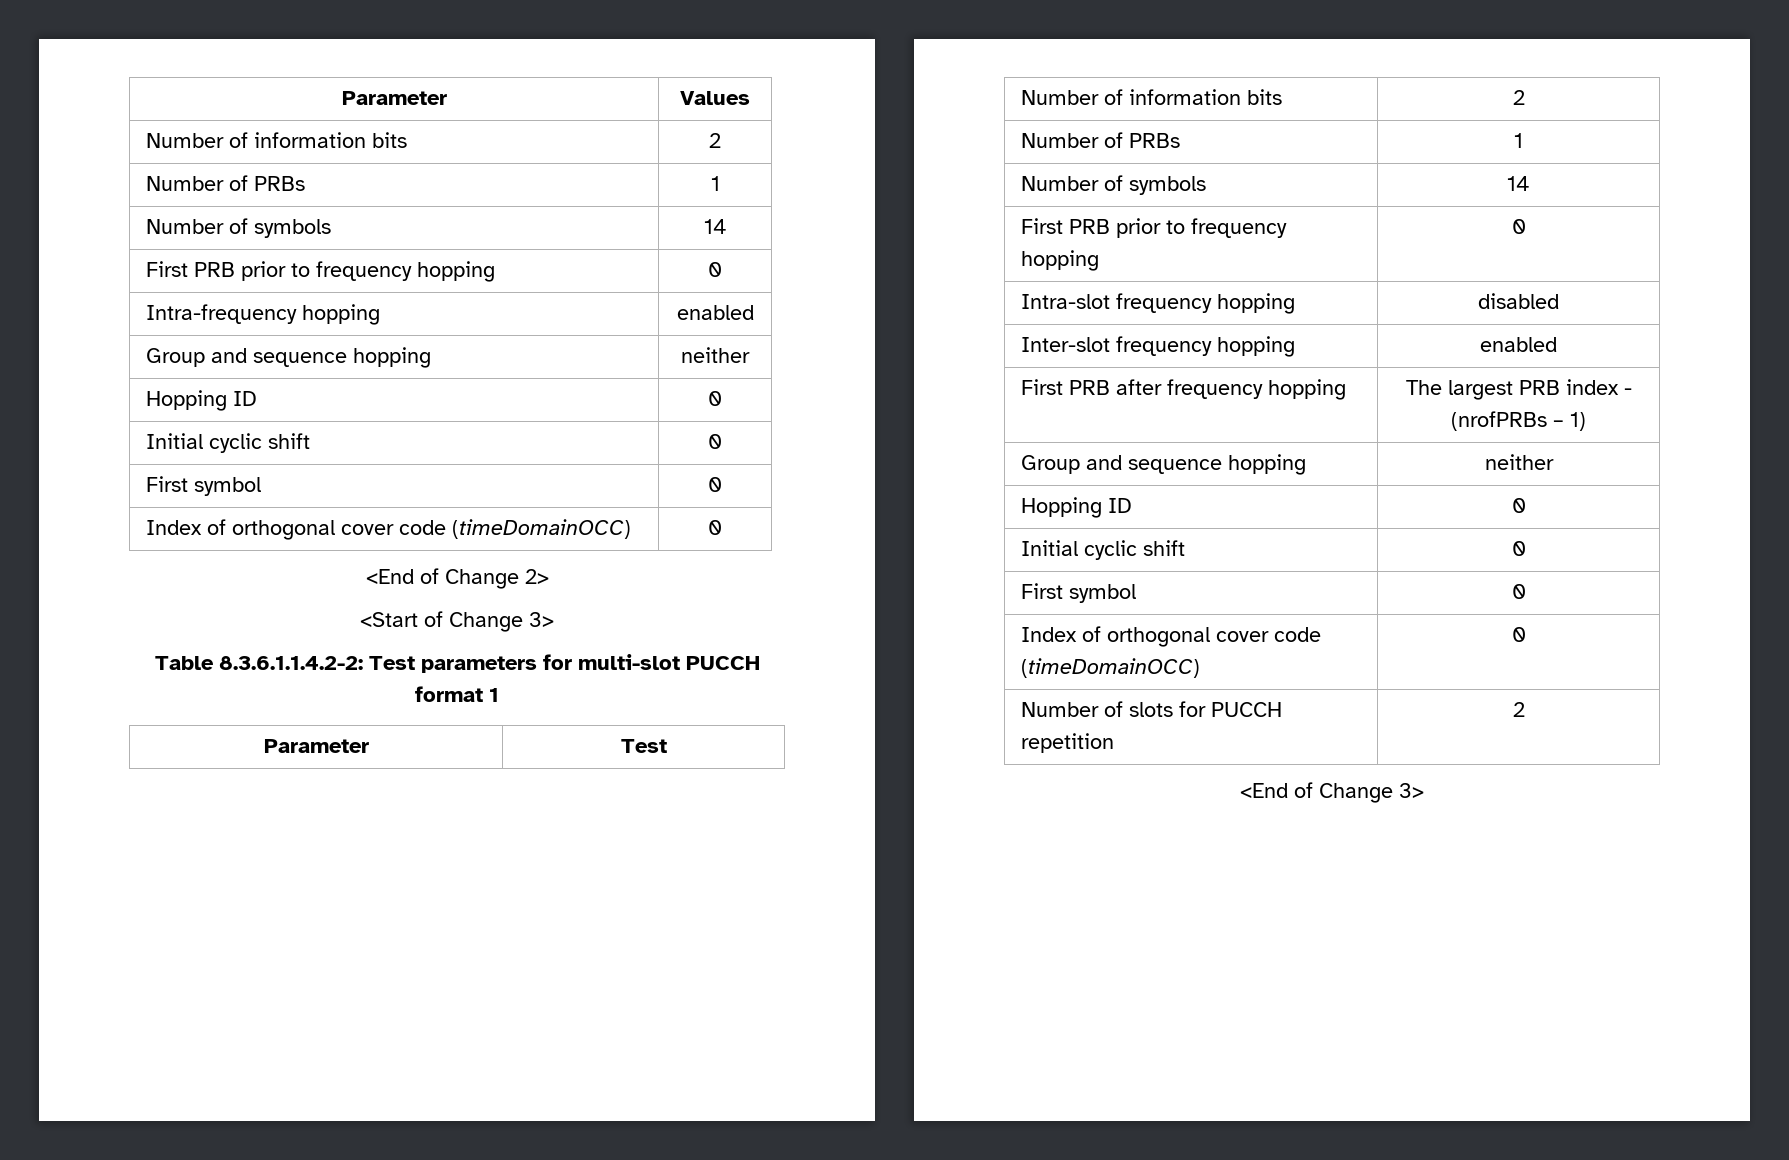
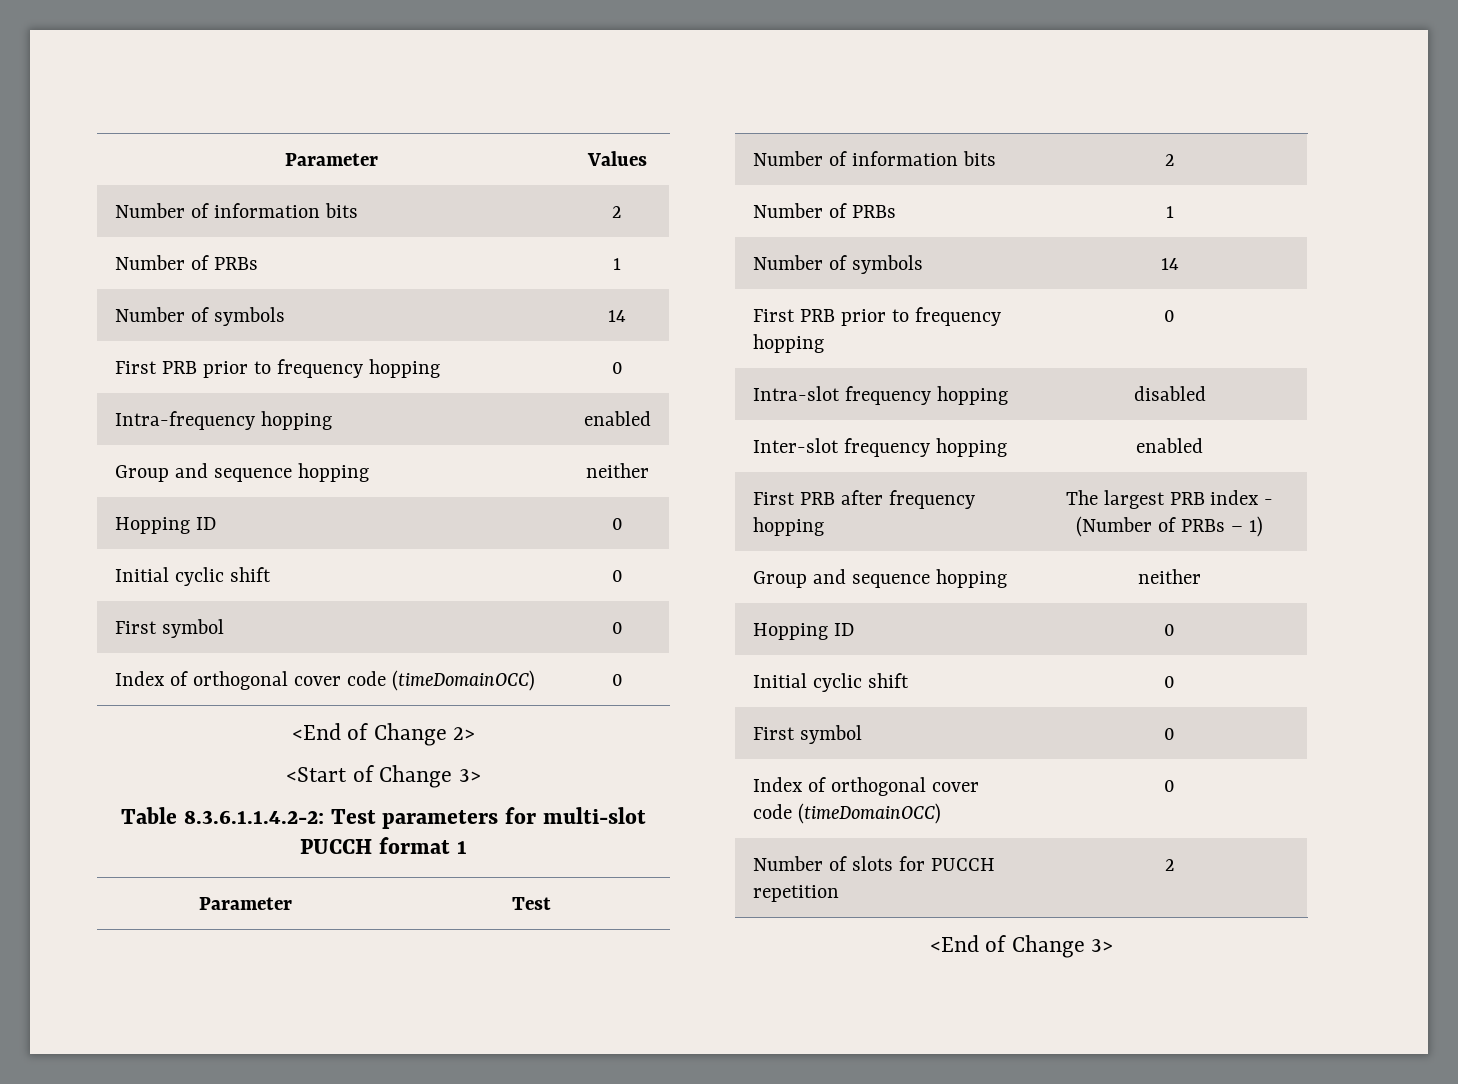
- First PRB after frequency hopping | The largest PRB index - (nrofPRBs – 1)
+ First PRB after frequency hopping | The largest PRB index - (Number of PRBs – 1)

